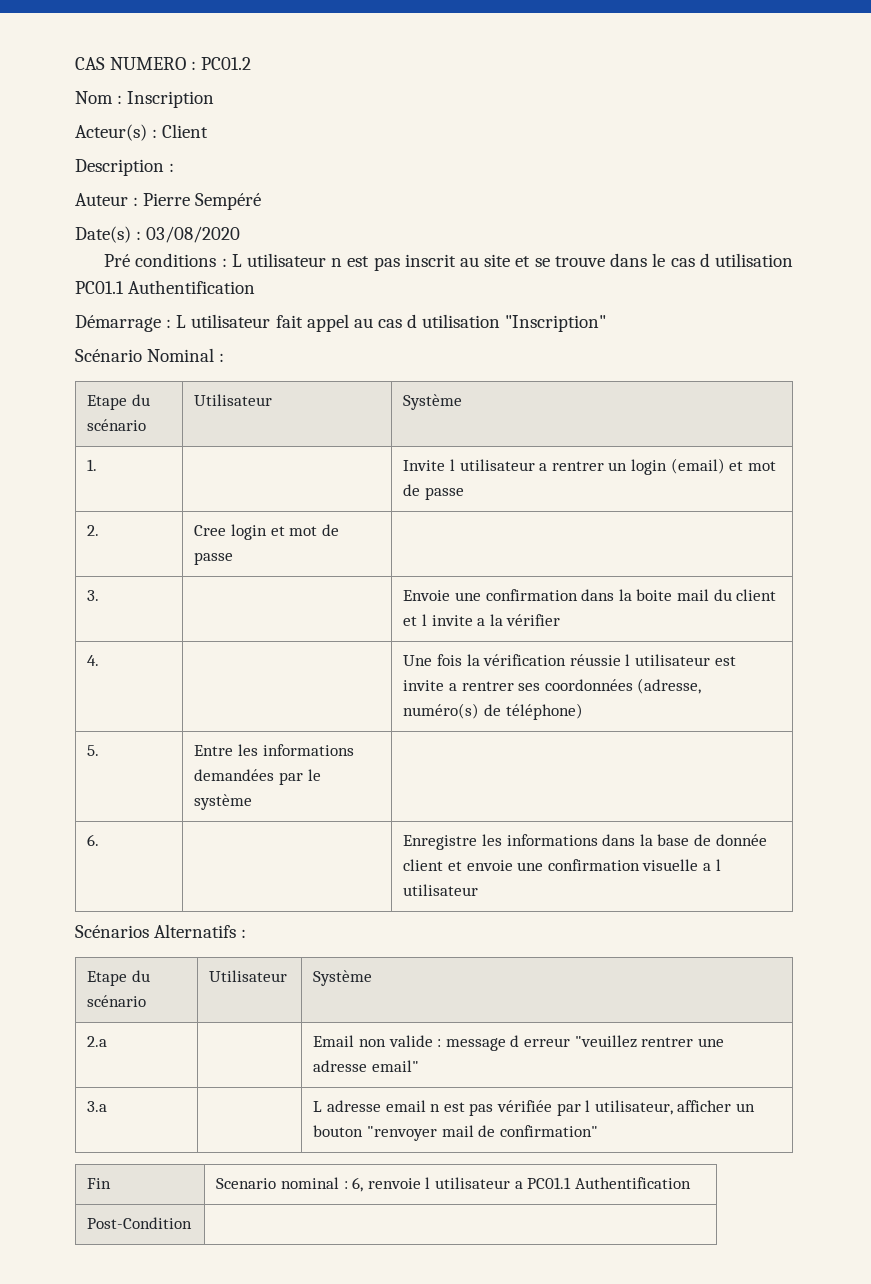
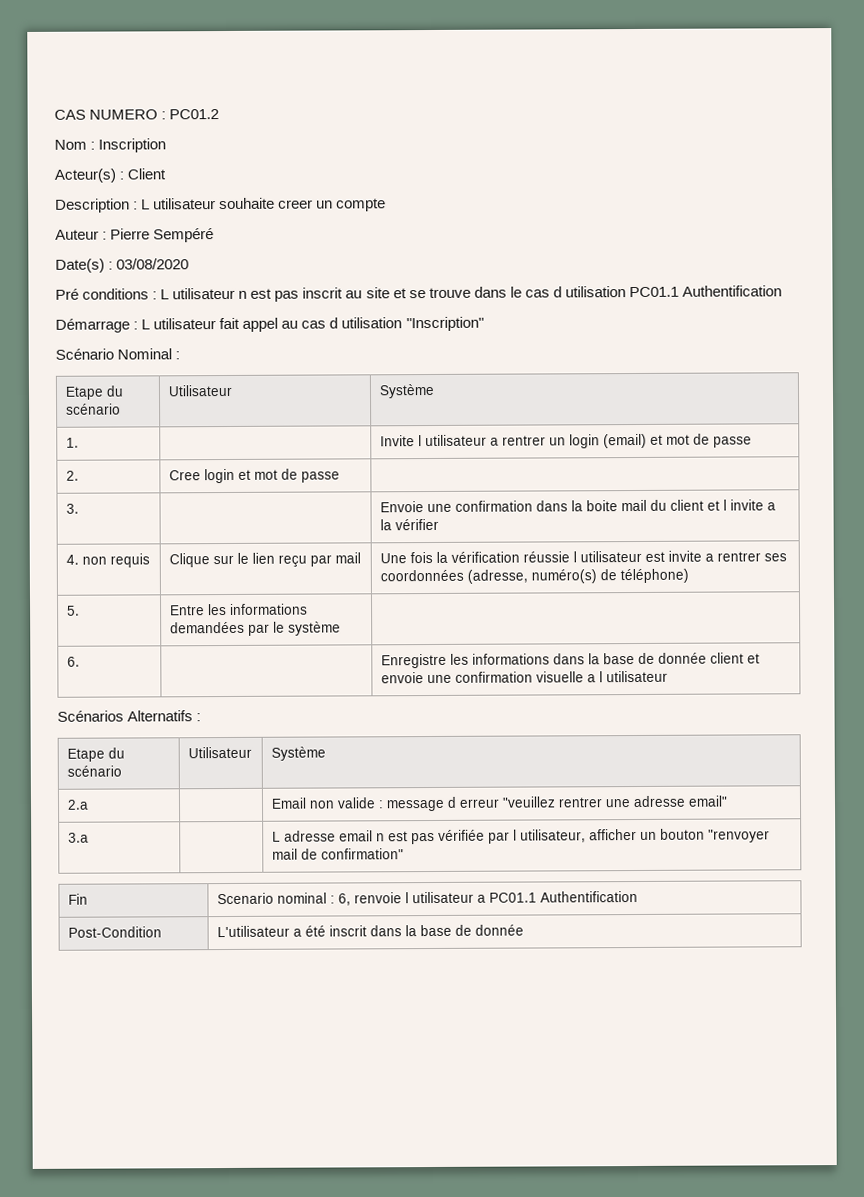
- Description :
+ Description : L utilisateur souhaite creer un compte
- 4. | | Une fois la vérification réussie l utilisateur est invite a rentrer ses coordonnées (adresse, numéro(s) de téléphone)
+ 4. non requis | Clique sur le lien reçu par mail | Une fois la vérification réussie l utilisateur est invite a rentrer ses coordonnées (adresse, numéro(s) de téléphone)
- Post-Condition |
+ Post-Condition | L'utilisateur a été inscrit dans la base de donnée

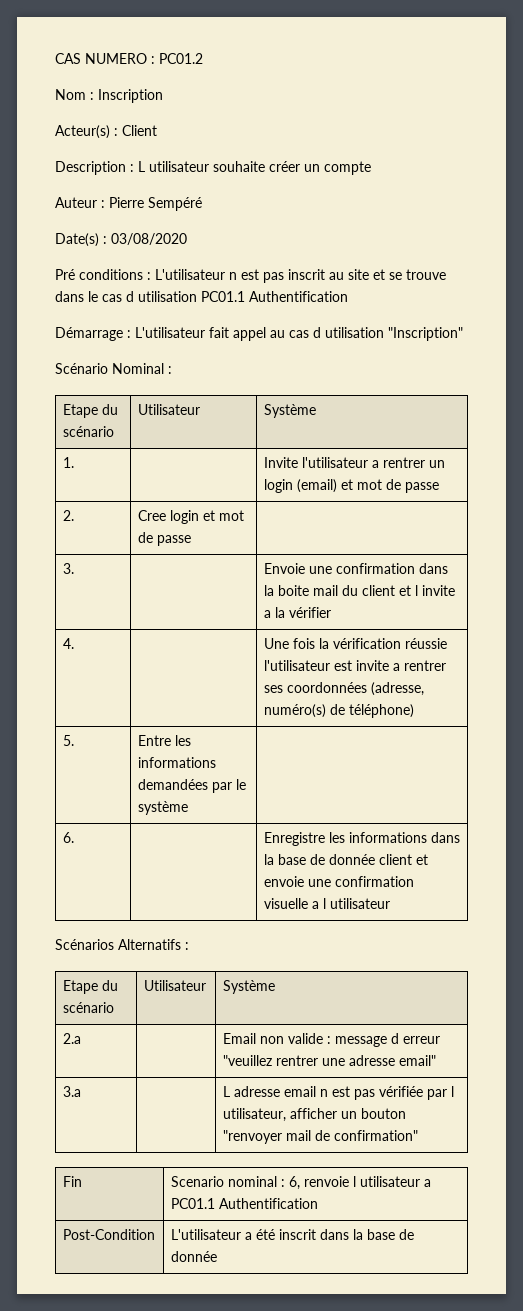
- Description : L utilisateur souhaite creer un compte
+ Description : L utilisateur souhaite créer un compte
- Pré conditions : L utilisateur n est pas inscrit au site et se trouve dans le cas d utilisation PC01.1 Authentification
+ Pré conditions : L'utilisateur n est pas inscrit au site et se trouve dans le cas d utilisation PC01.1 Authentification
- Démarrage : L utilisateur fait appel au cas d utilisation "Inscription"
+ Démarrage : L'utilisateur fait appel au cas d utilisation "Inscription"
- 1. | | Invite l utilisateur a rentrer un login (email) et mot de passe
+ 1. | | Invite l'utilisateur a rentrer un login (email) et mot de passe
- 4. non requis | Clique sur le lien reçu par mail | Une fois la vérification réussie l utilisateur est invite a rentrer ses coordonnées (adresse, numéro(s) de téléphone)
+ 4. | | Une fois la vérification réussie l'utilisateur est invite a rentrer ses coordonnées (adresse, numéro(s) de téléphone)

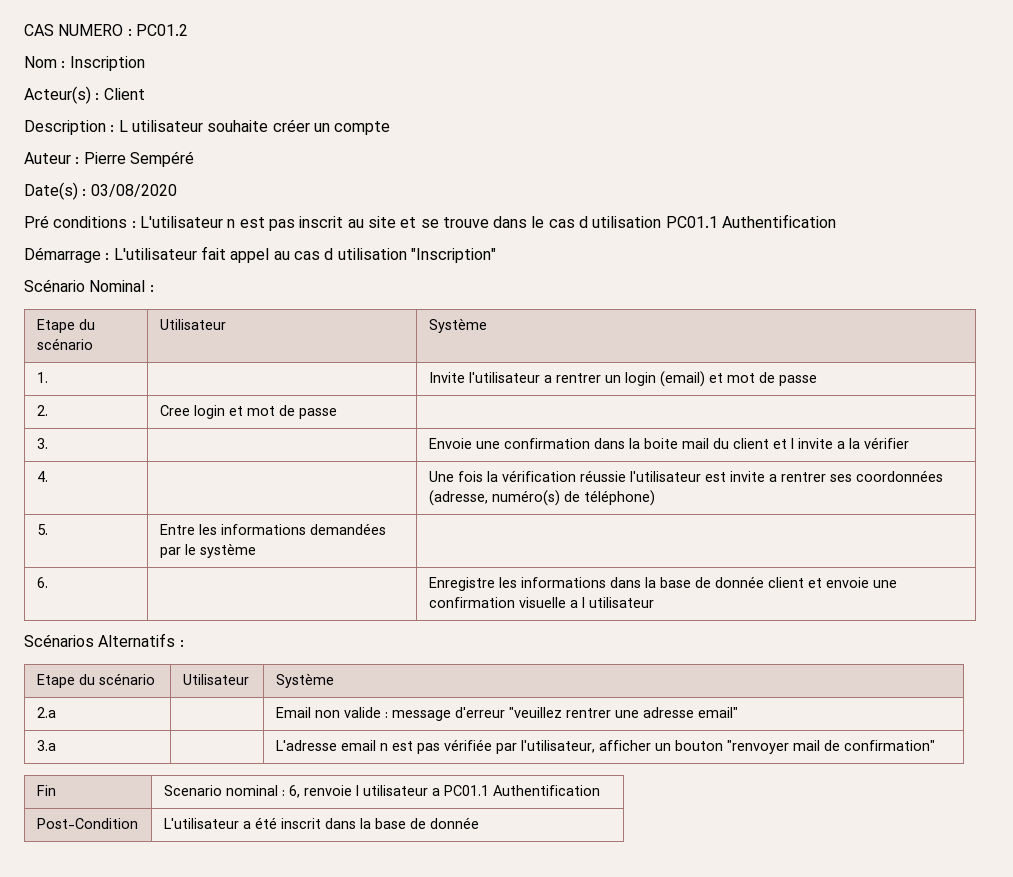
- 2.a | | Email non valide : message d erreur "veuillez rentrer une adresse email"
+ 2.a | | Email non valide : message d'erreur "veuillez rentrer une adresse email"
- 3.a | | L adresse email n est pas vérifiée par l utilisateur, afficher un bouton "renvoyer mail de confirmation"
+ 3.a | | L'adresse email n est pas vérifiée par l'utilisateur, afficher un bouton "renvoyer mail de confirmation"

